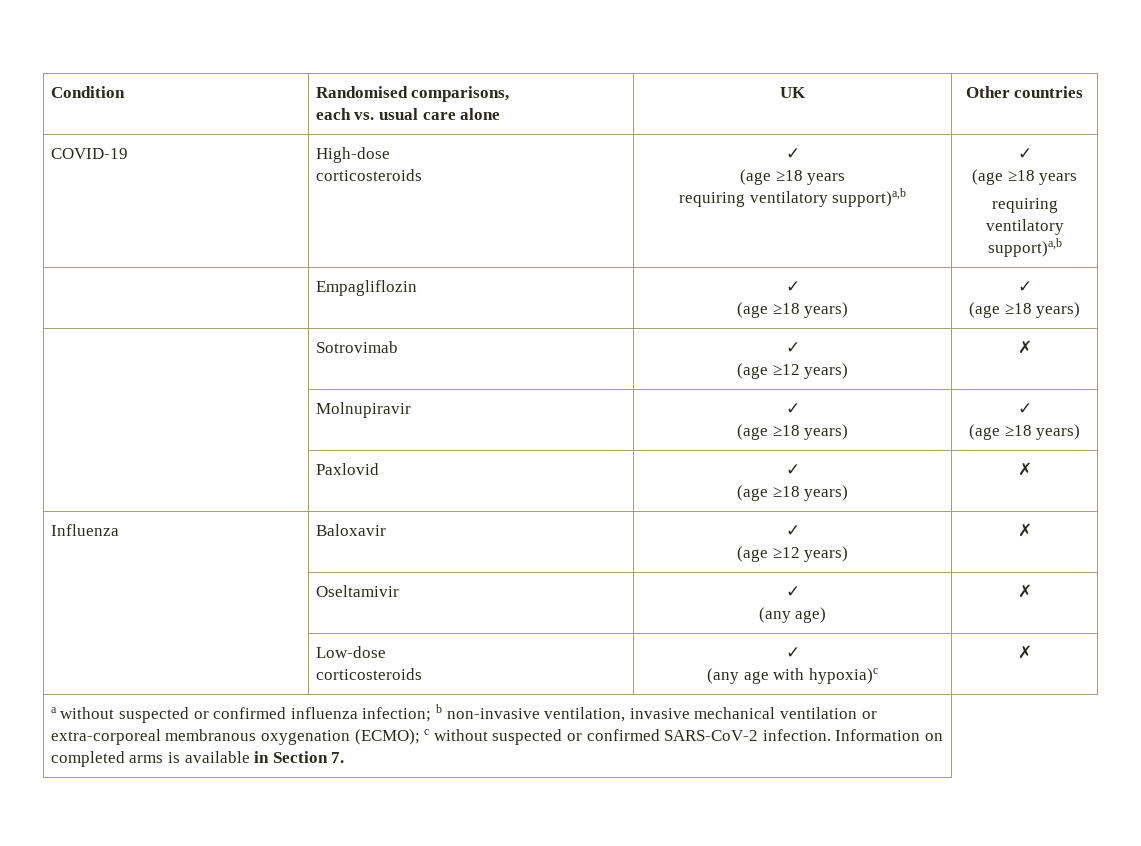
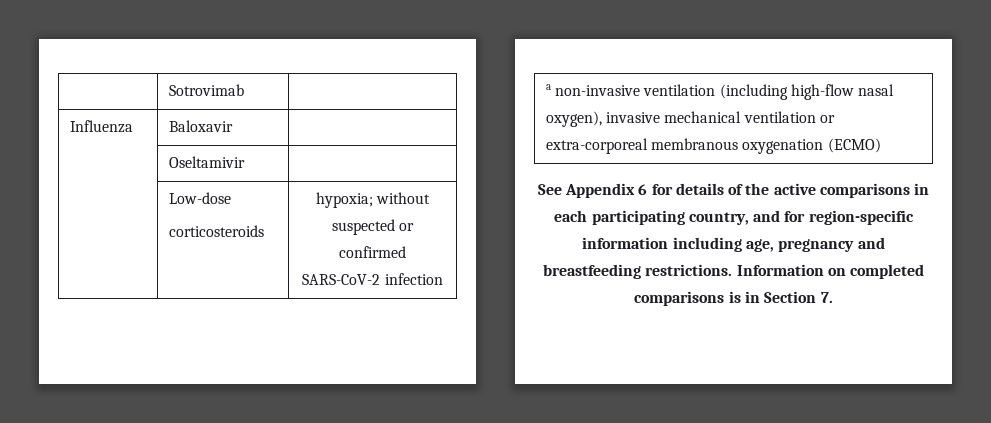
- Condition | Randomised comparisons,
- each vs. usual care alone | UK | Other countries
- COVID-19 | High-dose
- corticosteroids | ✓
- (age ≥18 years
- requiring ventilatory support)a,b | ✓
- (age ≥18 years
- requiring ventilatory support)a,b
- | Empagliflozin | ✓
- (age ≥18 years) | ✓
- (age ≥18 years)
- | Sotrovimab | ✓
- (age ≥12 years) | ✗
- | Molnupiravir | ✓
- (age ≥18 years) | ✓
- (age ≥18 years)
- | Paxlovid | ✓
- (age ≥18 years) | ✗
- Influenza | Baloxavir | ✓
- (age ≥12 years) | ✗
- | Oseltamivir | ✓
- (any age) | ✗
+ | Sotrovimab |
+ Influenza | Baloxavir |
+ | Oseltamivir |
  | Low-dose
- corticosteroids | ✓
- (any age with hypoxia)c | ✗
- a without suspected or confirmed influenza infection; b non-invasive ventilation, invasive mechanical ventilation or extra-corporeal membranous oxygenation (ECMO); c without suspected or confirmed SARS-CoV-2 infection. Information on completed arms is available in Section 7.
+ corticosteroids | hypoxia; without suspected or confirmed SARS-CoV-2 infection
+ a non-invasive ventilation (including high-flow nasal oxygen), invasive mechanical ventilation or extra-corporeal membranous oxygenation (ECMO)
+ See Appendix 6 for details of the active comparisons in each participating country, and for region-specific information including age, pregnancy and breastfeeding restrictions. Information on completed comparisons is in Section 7.

